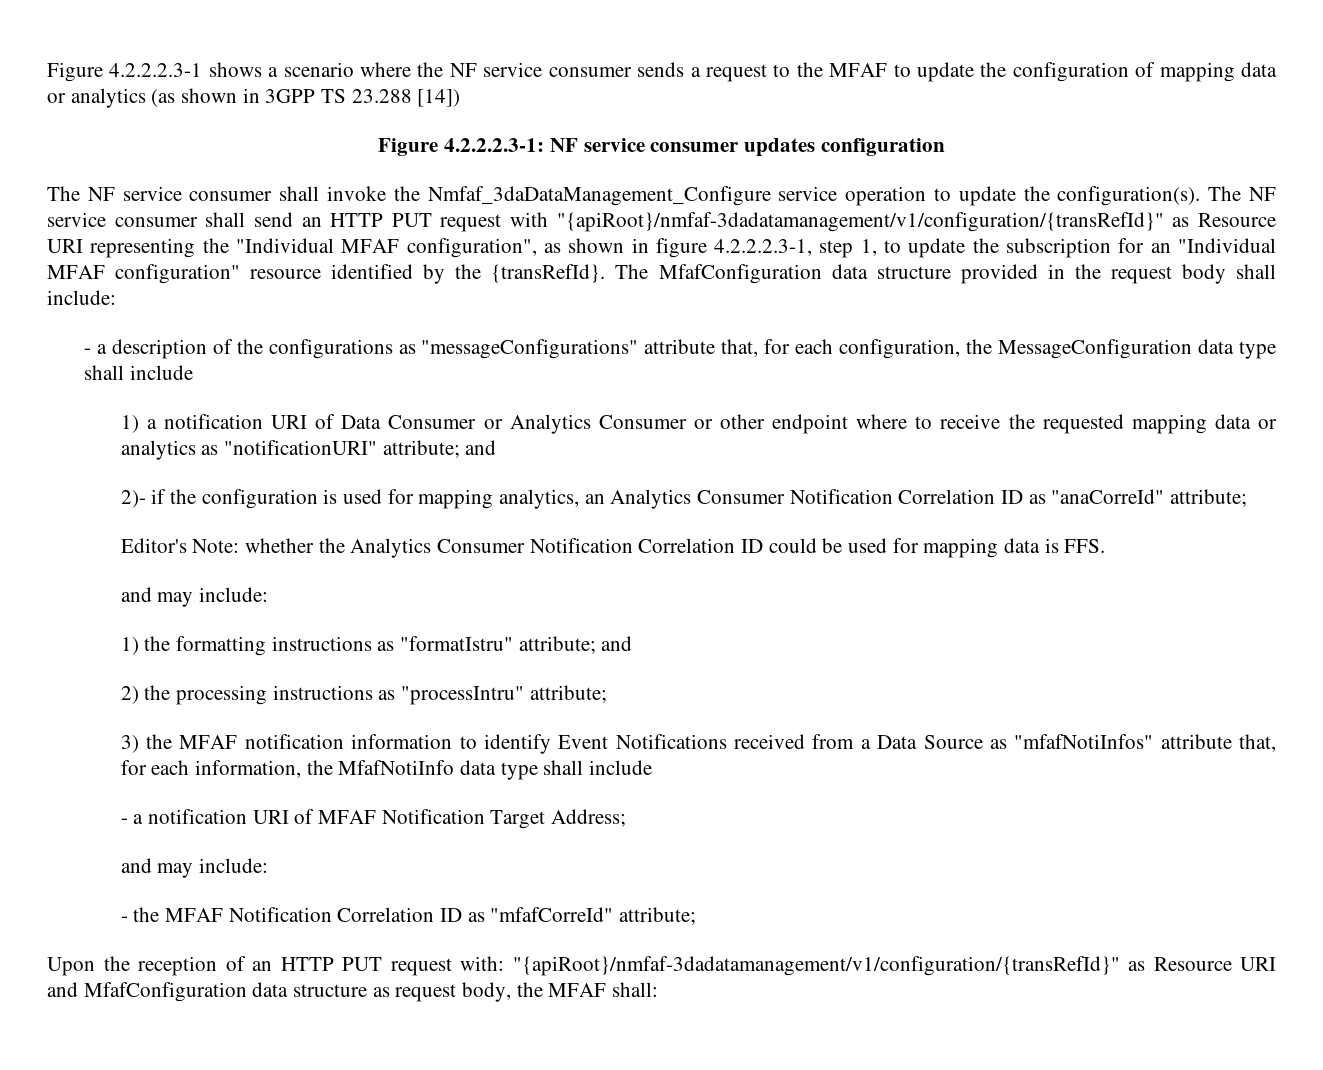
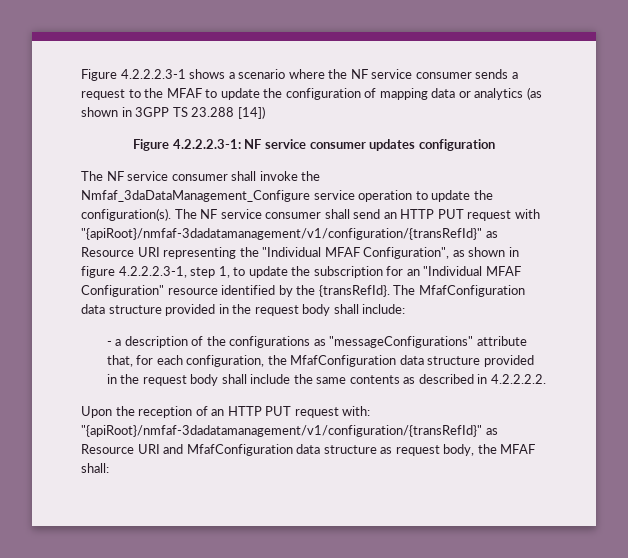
- The NF service consumer shall send an HTTP PUT request with "{apiRoot}/nmfaf-3dadatamanagement/v1/configuration/{transRefId}" as Resource URI representing the "Individual MFAF configuration", as shown in figure 4.2.2.2.3-1, step 1, to update the subscription for an "Individual MFAF configuration" resource identified by the {transRefId}.
+ The NF service consumer shall send an HTTP PUT request with "{apiRoot}/nmfaf-3dadatamanagement/v1/configuration/{transRefId}" as Resource URI representing the "Individual MFAF Configuration", as shown in figure 4.2.2.2.3-1, step 1, to update the subscription for an "Individual MFAF Configuration" resource identified by the {transRefId}.
- - a description of the configurations as "messageConfigurations" attribute that, for each configuration, the MessageConfiguration data type shall include
- 1) a notification URI of Data Consumer or Analytics Consumer or other endpoint where to receive the requested mapping data or analytics as "notificationURI" attribute; and
- 2)- if the configuration is used for mapping analytics, an Analytics Consumer Notification Correlation ID as "anaCorreId" attribute;
- Editor's Note: whether the Analytics Consumer Notification Correlation ID could be used for mapping data is FFS.
- and may include:
- 1) the formatting instructions as "formatIstru" attribute; and
- 2) the processing instructions as "processIntru" attribute;
- 3) the MFAF notification information to identify Event Notifications received from a Data Source as "mfafNotiInfos" attribute that, for each information, the MfafNotiInfo data type shall include
- - a notification URI of MFAF Notification Target Address;
- and may include:
- - the MFAF Notification Correlation ID as "mfafCorreId" attribute;
+ - a description of the configurations as "messageConfigurations" attribute that, for each configuration, the MfafConfiguration data structure provided in the request body shall include the same contents as described in 4.2.2.2.2.

